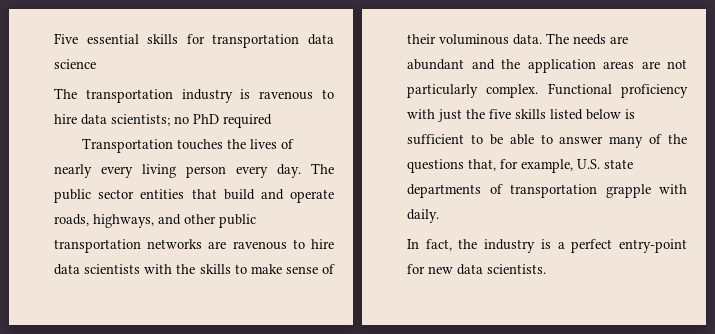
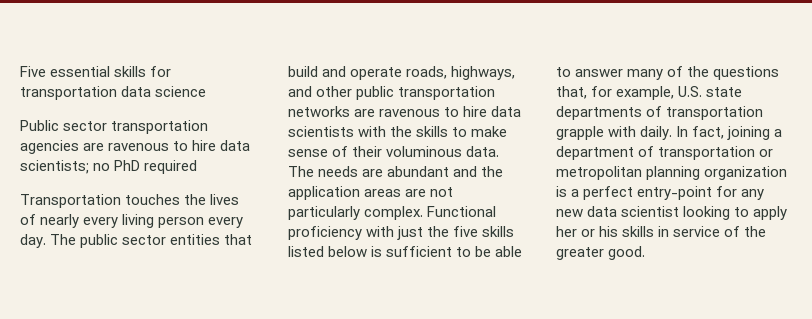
- The transportation industry is ravenous to hire data scientists; no PhD required
+ Public sector transportation agencies are ravenous to hire data scientists; no PhD required
- Functional proficiency with just the five skills listed below is sufficient to be able to answer many of the questions that, for example, U.S. state departments of transportation grapple with daily.
- In fact, the industry is a perfect entry-point for new data scientists.
+ Functional proficiency with just the five skills listed below is sufficient to be able to answer many of the questions that, for example, U.S. state departments of transportation grapple with daily. In fact, joining a department of transportation or metropolitan planning organization is a perfect entry-point for any new data scientist looking to apply her or his skills in service of the greater good.

